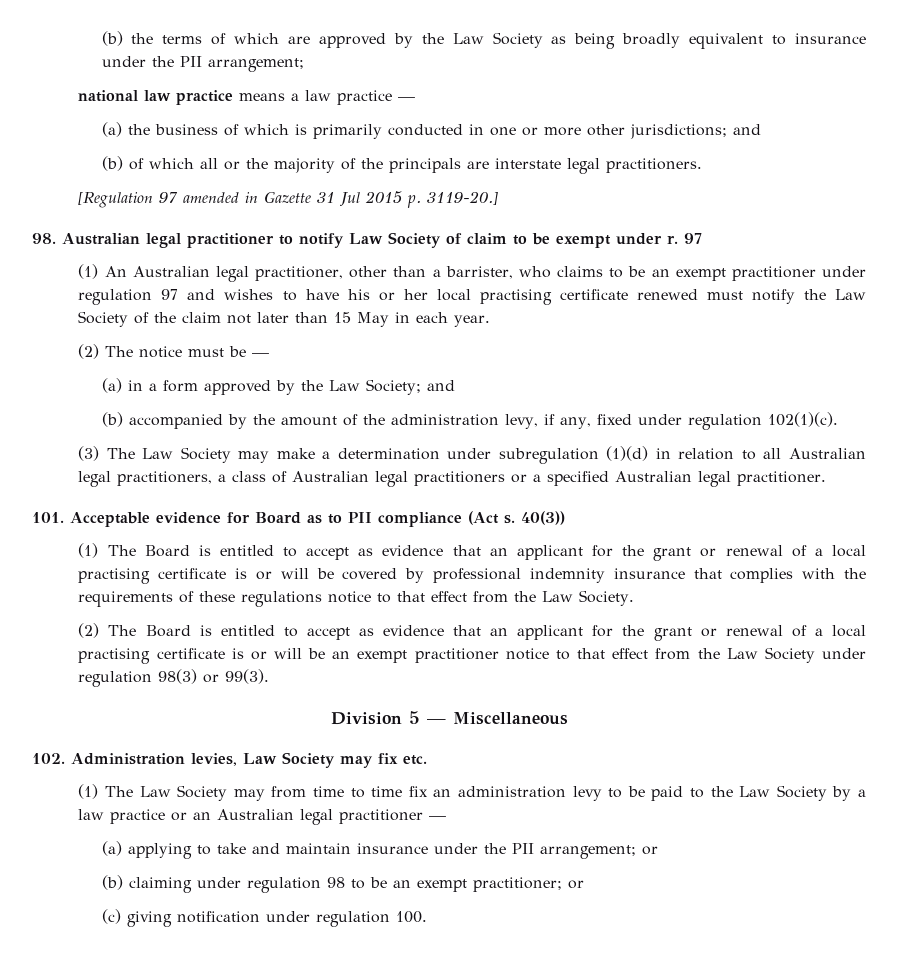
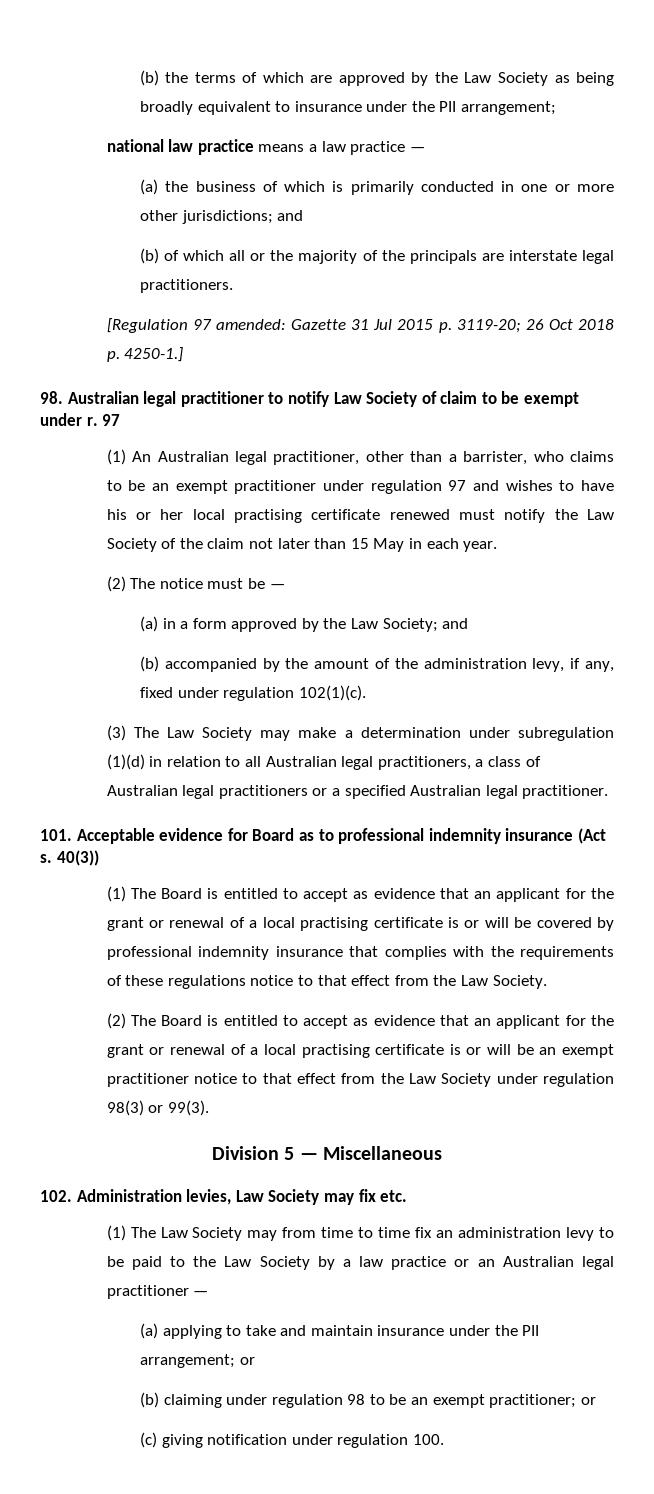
- [Regulation 97 amended in Gazette 31 Jul 2015 p. 3119-20.]
+ [Regulation 97 amended: Gazette 31 Jul 2015 p. 3119-20; 26 Oct 2018 p. 4250-1.]
- 101. Acceptable evidence for Board as to PII compliance (Act s.
+ 101. Acceptable evidence for Board as to professional indemnity insurance (Act s.

